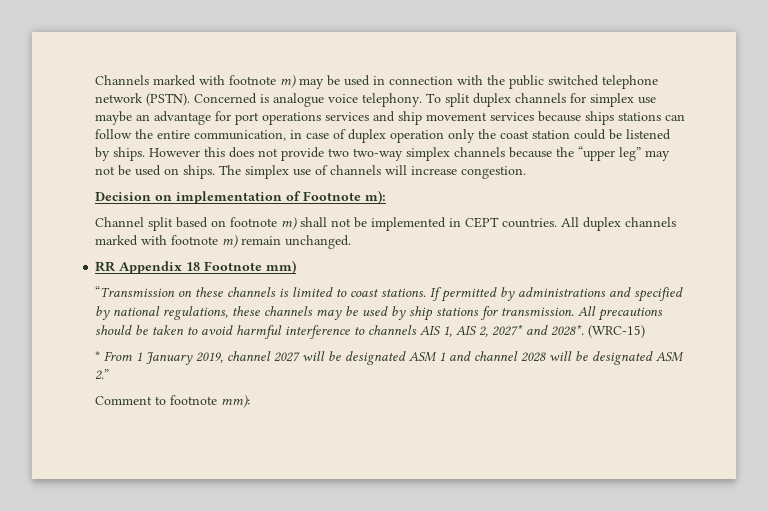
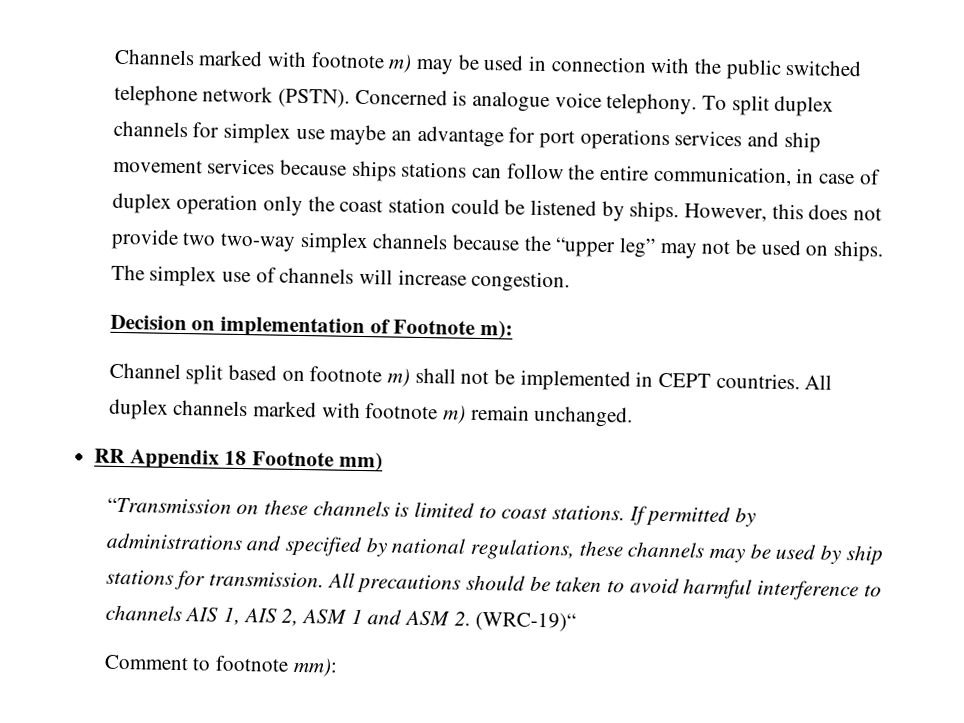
- However this does not provide two two-way simplex channels because the “upper leg” may not be used on ships.
+ However, this does not provide two two-way simplex channels because the “upper leg” may not be used on ships.
- All precautions should be taken to avoid harmful interference to channels AIS 1, AIS 2, 2027* and 2028*. (WRC-15)
- * From 1 January 2019, channel 2027 will be designated ASM 1 and channel 2028 will be designated ASM 2.”
+ All precautions should be taken to avoid harmful interference to channels AIS 1, AIS 2, ASM 1 and ASM 2. (WRC-19)“

